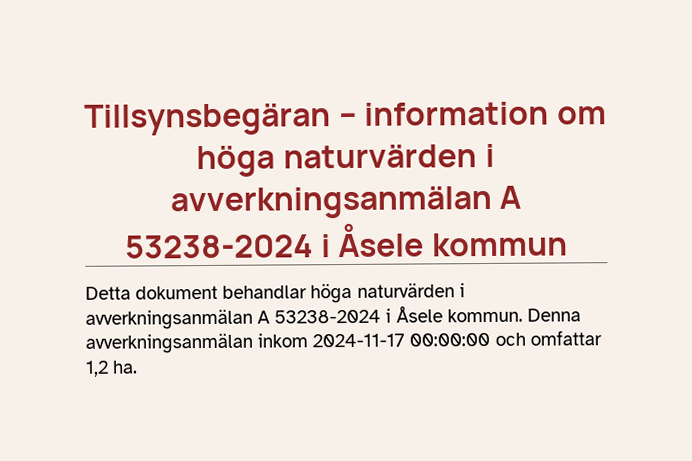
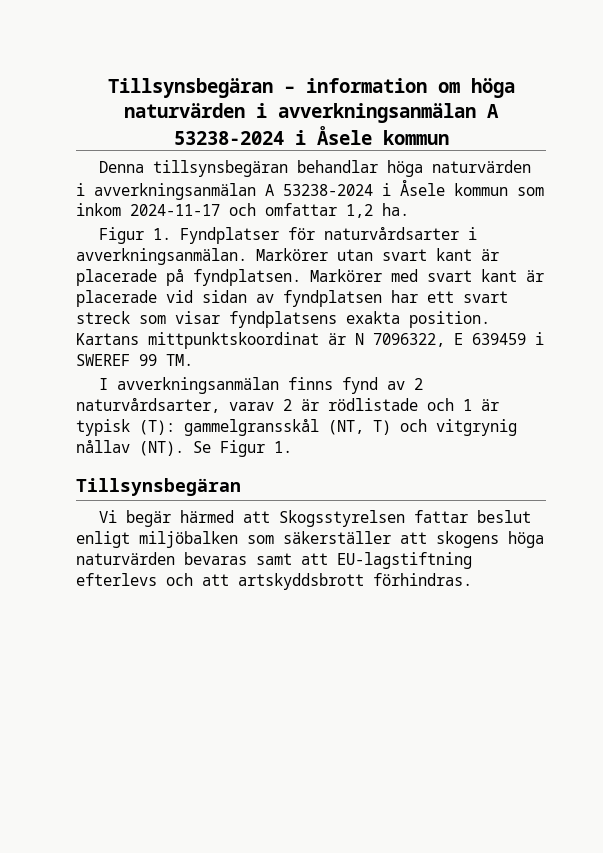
- Detta dokument behandlar höga naturvärden i avverkningsanmälan A 53238-2024 i Åsele kommun. Denna avverkningsanmälan inkom 2024-11-17 00:00:00 och omfattar 1,2 ha.
+ Denna tillsynsbegäran behandlar höga naturvärden i avverkningsanmälan A 53238-2024 i Åsele kommun som inkom 2024-11-17 och omfattar 1,2 ha.
+ Figur 1. Fyndplatser för naturvårdsarter i avverkningsanmälan. Markörer utan svart kant är placerade på fyndplatsen. Markörer med svart kant är placerade vid sidan av fyndplatsen har ett svart streck som visar fyndplatsens exakta position. Kartans mittpunktskoordinat är N 7096322, E 639459 i SWEREF 99 TM.
+ I avverkningsanmälan finns fynd av 2 naturvårdsarter, varav 2 är rödlistade och 1 är typisk (T): gammelgransskål (NT, T) och vitgrynig nållav (NT). Se Figur 1.
+ Tillsynsbegäran
+ Vi begär härmed att Skogsstyrelsen fattar beslut enligt miljöbalken som säkerställer att skogens höga naturvärden bevaras samt att EU-lagstiftning efterlevs och att artskyddsbrott förhindras.

